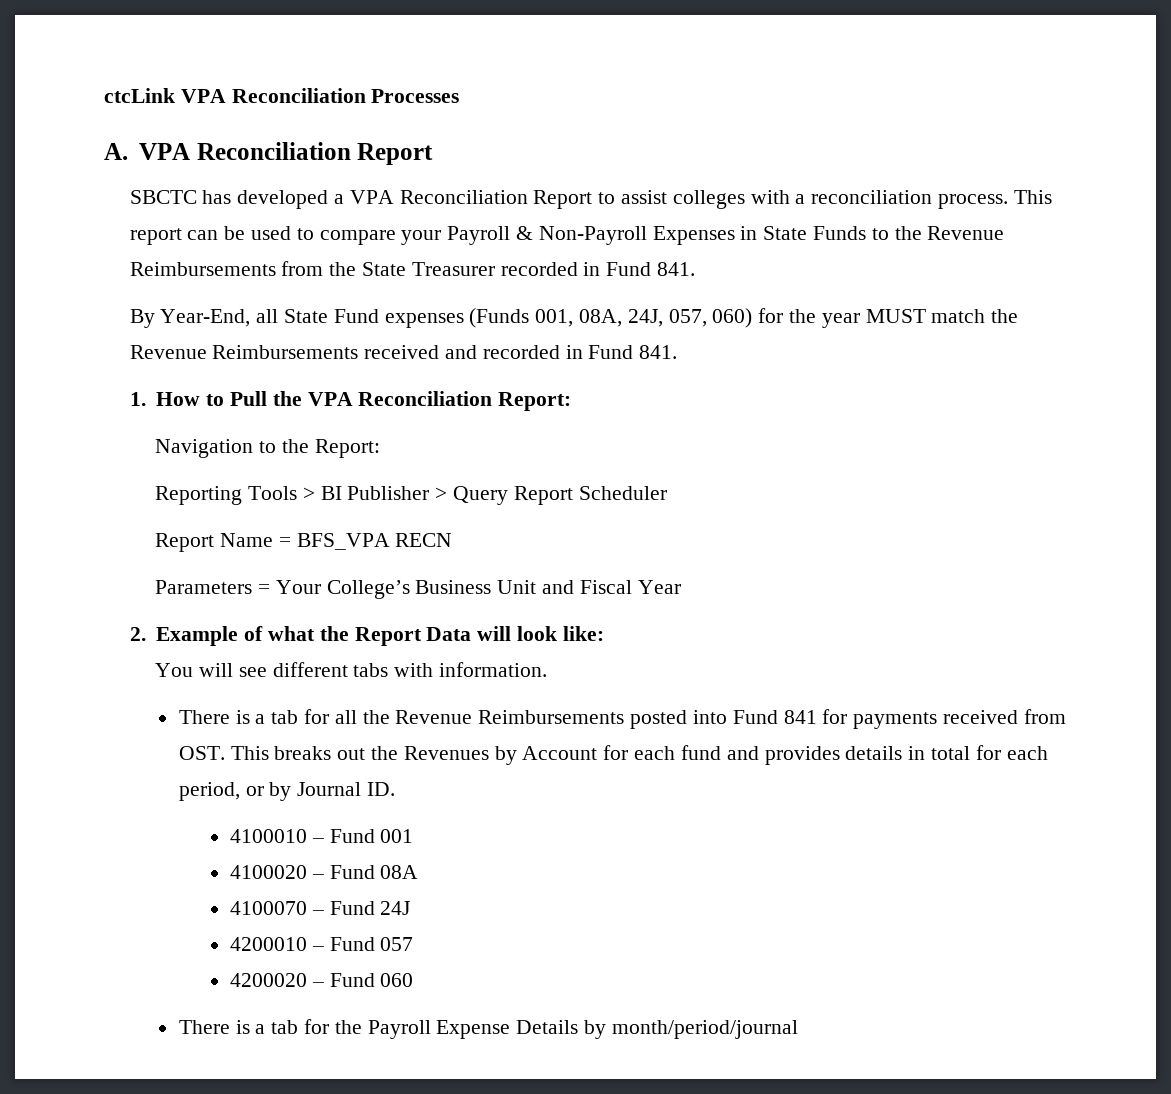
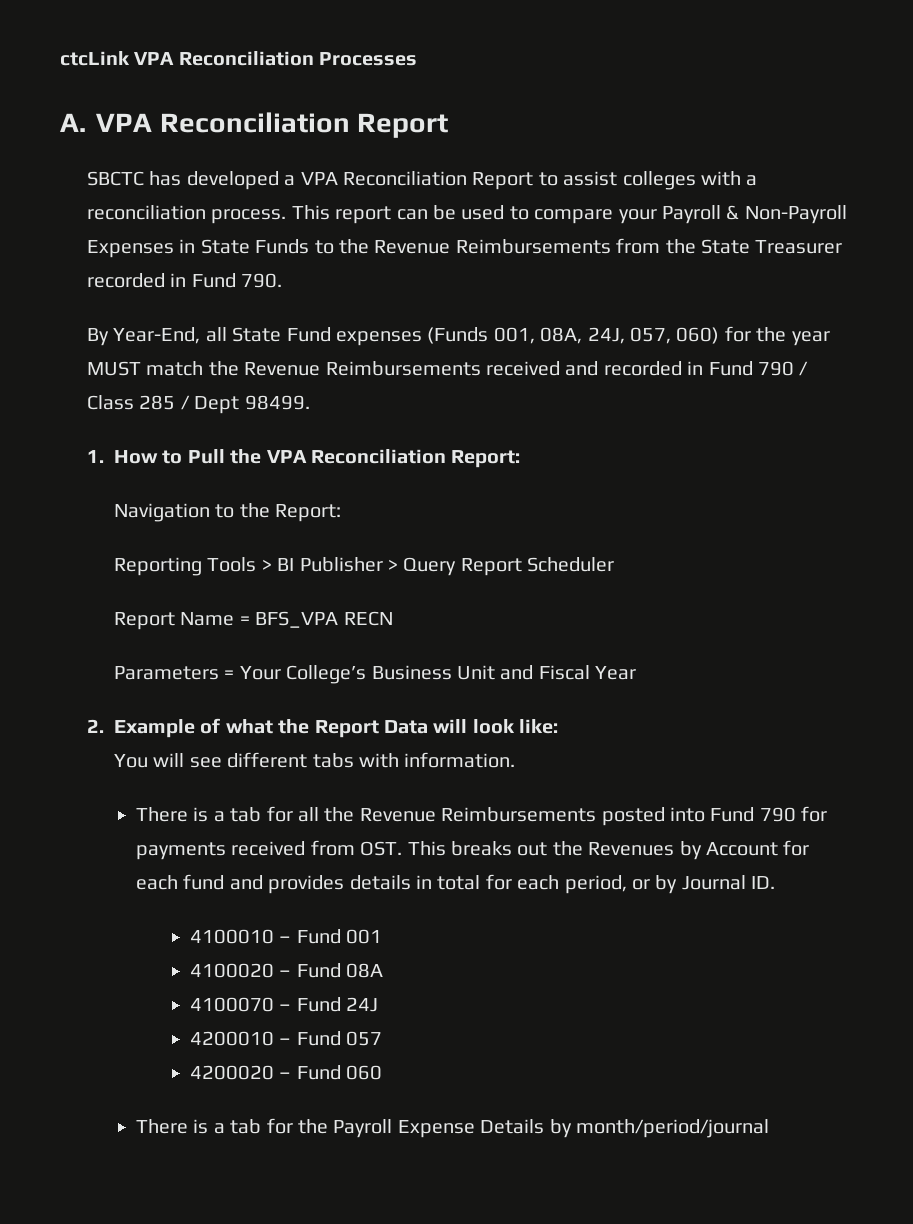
- This report can be used to compare your Payroll & Non-Payroll Expenses in State Funds to the Revenue Reimbursements from the State Treasurer recorded in Fund 841.
+ This report can be used to compare your Payroll & Non-Payroll Expenses in State Funds to the Revenue Reimbursements from the State Treasurer recorded in Fund 790.
- By Year-End, all State Fund expenses (Funds 001, 08A, 24J, 057, 060) for the year MUST match the Revenue Reimbursements received and recorded in Fund 841.
+ By Year-End, all State Fund expenses (Funds 001, 08A, 24J, 057, 060) for the year MUST match the Revenue Reimbursements received and recorded in Fund 790 / Class 285 / Dept 98499.
- There is a tab for all the Revenue Reimbursements posted into Fund 841 for payments received from OST. This breaks out the Revenues by Account for each fund and provides details in total for each period, or by Journal ID.
+ There is a tab for all the Revenue Reimbursements posted into Fund 790 for payments received from OST. This breaks out the Revenues by Account for each fund and provides details in total for each period, or by Journal ID.

